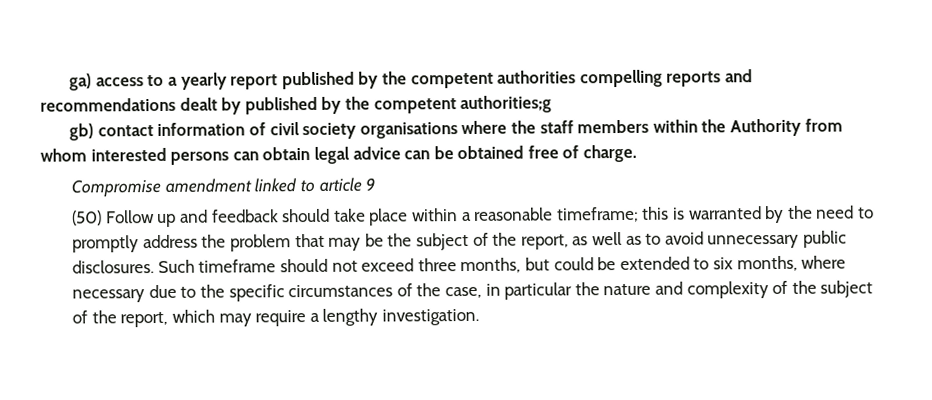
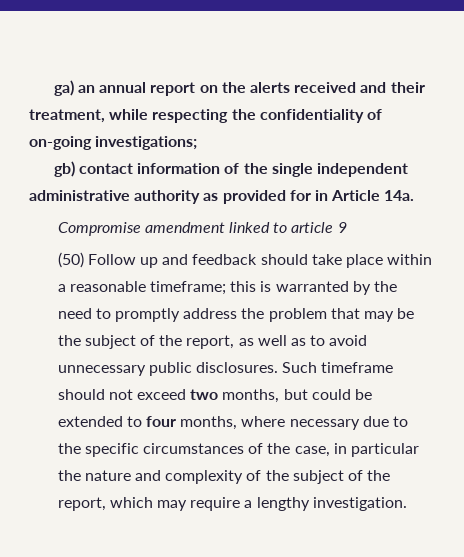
- ga) access to a yearly report published by the competent authorities compelling reports and recommendations dealt by published by the competent authorities;g
- gb) contact information of civil society organisations where the staff members within the Authority from whom interested persons can obtain legal advice can be obtained free of charge.
+ ga) an annual report on the alerts received and their treatment, while respecting the confidentiality of on-going investigations;
+ gb) contact information of the single independent administrative authority as provided for in Article 14a.
- Such timeframe should not exceed three months, but could be extended to six months, where necessary due to the specific circumstances of the case, in particular the nature and complexity of the subject of the report, which may require a lengthy investigation.
+ Such timeframe should not exceed two months, but could be extended to four months, where necessary due to the specific circumstances of the case, in particular the nature and complexity of the subject of the report, which may require a lengthy investigation.

